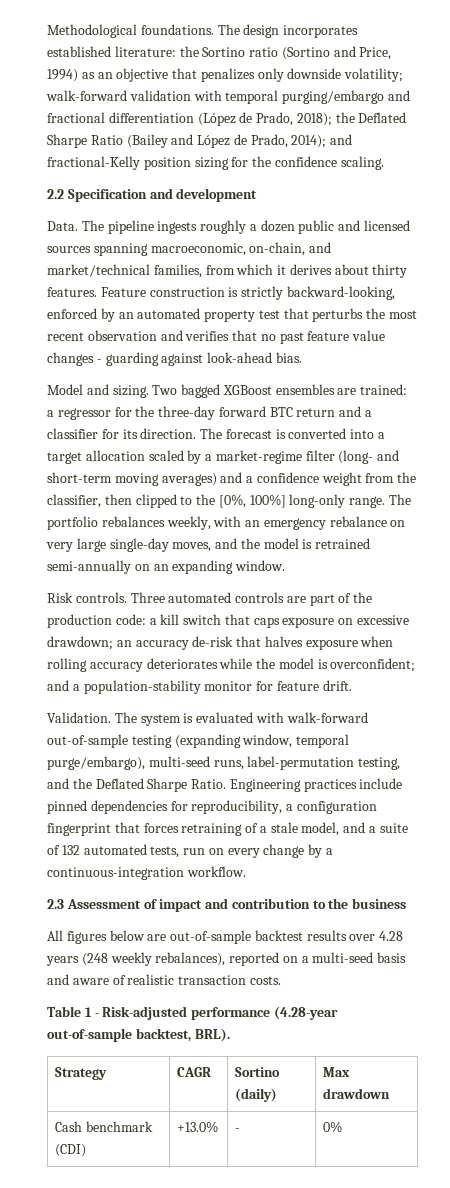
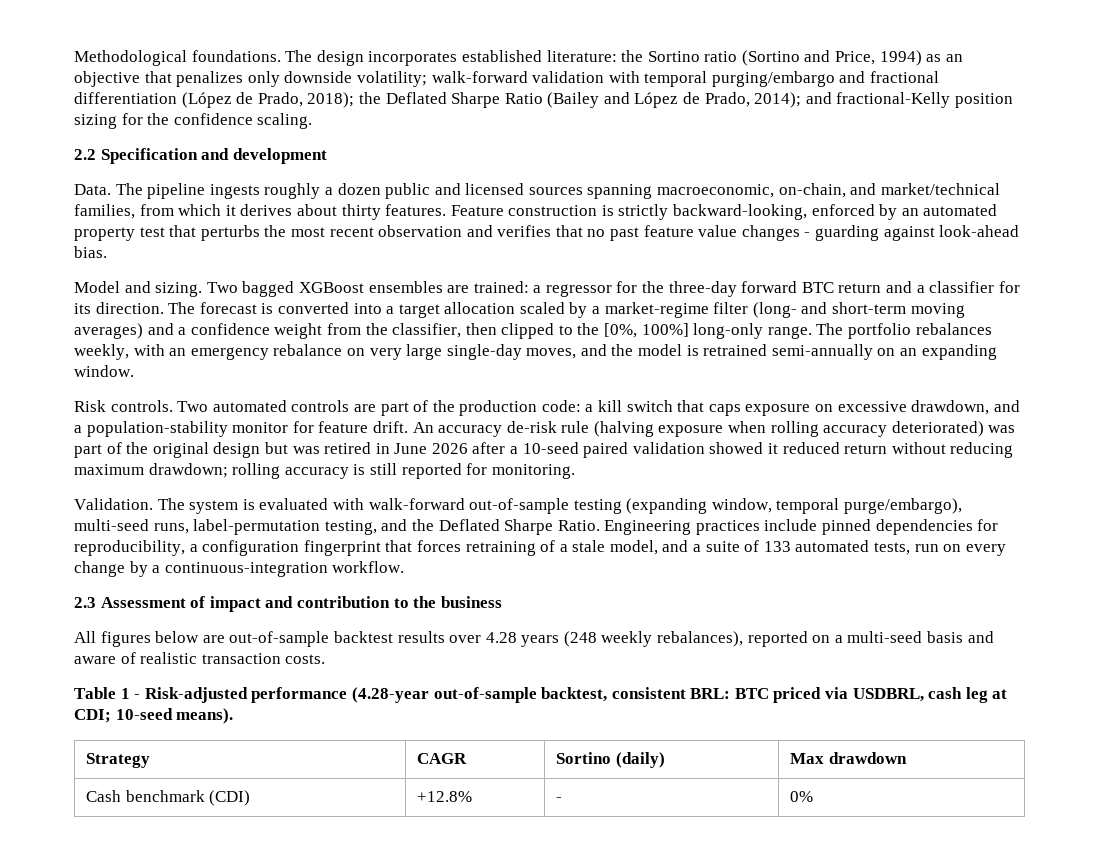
- Three automated controls are part of the production code: a kill switch that caps exposure on excessive drawdown; an accuracy de-risk that halves exposure when rolling accuracy deteriorates while the model is overconfident; and a population-stability monitor for feature drift.
+ Two automated controls are part of the production code: a kill switch that caps exposure on excessive drawdown, and a population-stability monitor for feature drift. An accuracy de-risk rule (halving exposure when rolling accuracy deteriorated) was part of the original design but was retired in June 2026 after a 10-seed paired validation showed it reduced return without reducing maximum drawdown; rolling accuracy is still reported for monitoring.
- Engineering practices include pinned dependencies for reproducibility, a configuration fingerprint that forces retraining of a stale model, and a suite of 132 automated tests, run on every change by a continuous-integration workflow.
+ Engineering practices include pinned dependencies for reproducibility, a configuration fingerprint that forces retraining of a stale model, and a suite of 133 automated tests, run on every change by a continuous-integration workflow.
- Table 1 - Risk-adjusted performance (4.28-year out-of-sample backtest, BRL).
+ Table 1 - Risk-adjusted performance (4.28-year out-of-sample backtest, consistent BRL: BTC priced via USDBRL, cash leg at CDI; 10-seed means).
- Cash benchmark (CDI) | +13.0% | - | 0%
+ Cash benchmark (CDI) | +12.8% | - | 0%

